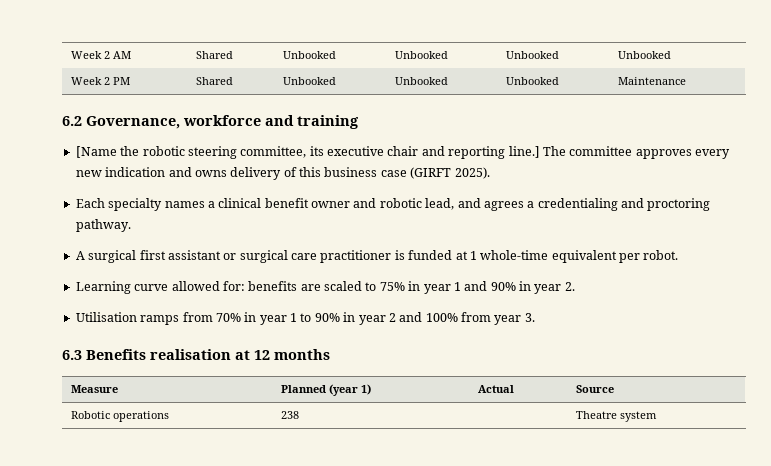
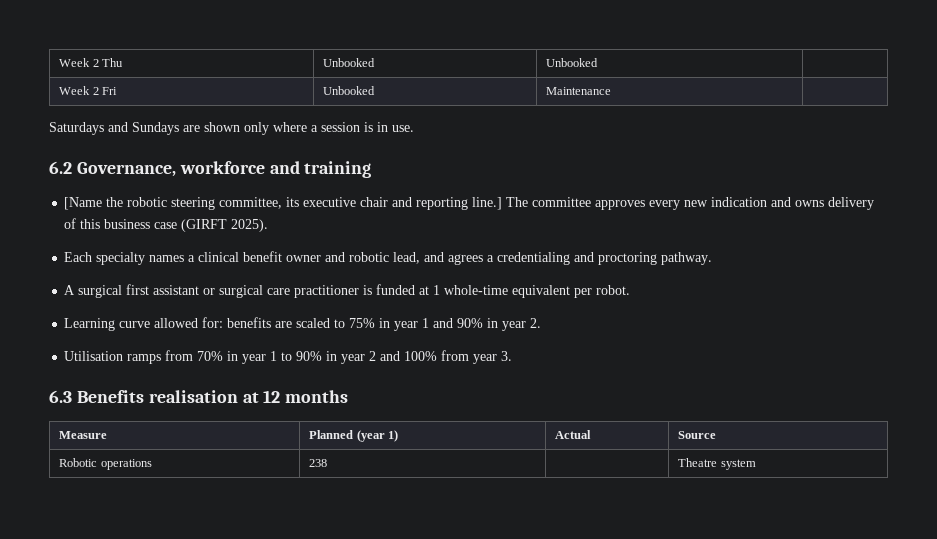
- Week 2 AM | Shared | Unbooked | Unbooked | Unbooked | Unbooked
- Week 2 PM | Shared | Unbooked | Unbooked | Unbooked | Maintenance
+ Week 2 Thu | Unbooked | Unbooked |
+ Week 2 Fri | Unbooked | Maintenance |
+ Saturdays and Sundays are shown only where a session is in use.

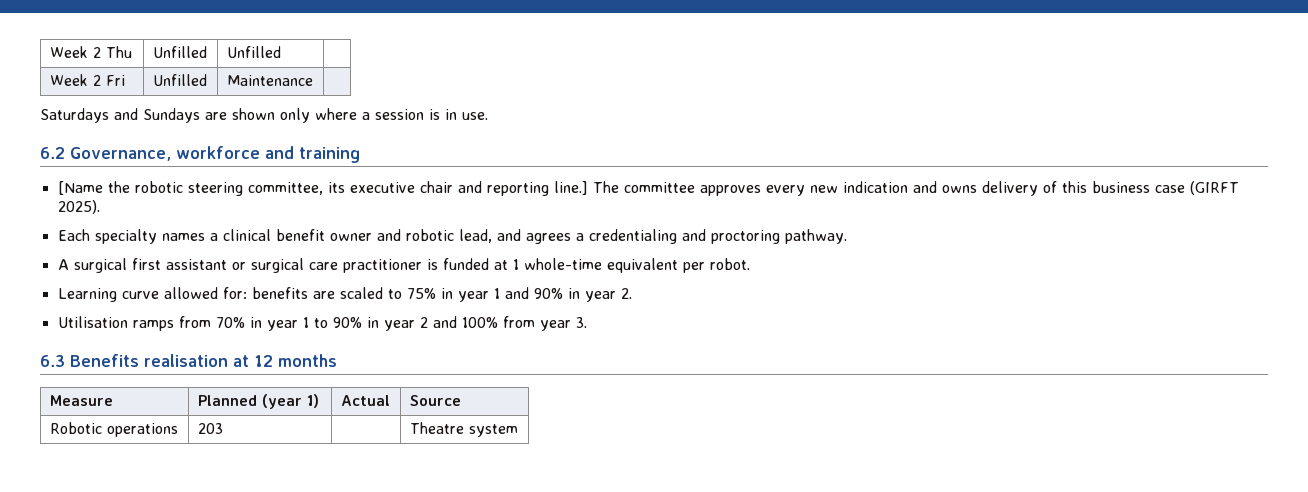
- Week 2 Thu | Unbooked | Unbooked |
+ Week 2 Thu | Unfilled | Unfilled |
- Week 2 Fri | Unbooked | Maintenance |
+ Week 2 Fri | Unfilled | Maintenance |
- Robotic operations | 238 | | Theatre system
+ Robotic operations | 203 | | Theatre system

